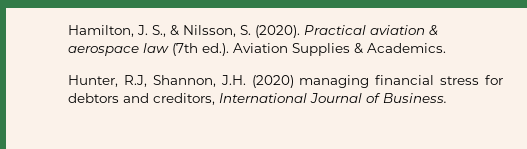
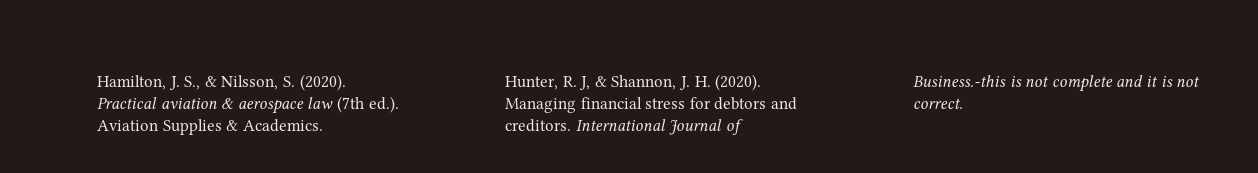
- Hunter, R.J, Shannon, J.H. (2020) managing financial stress for debtors and creditors, International Journal of Business.
+ Hunter, R. J, & Shannon, J. H. (2020). Managing financial stress for debtors and creditors. International Journal of Business.-this is not complete and it is not correct.

